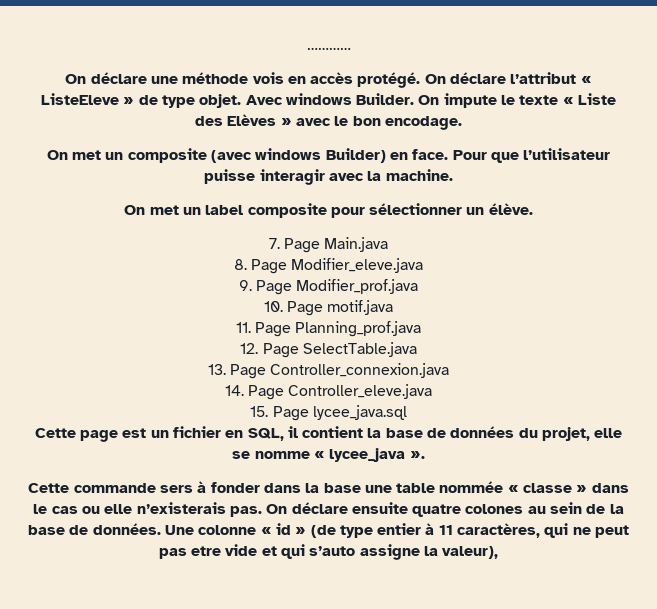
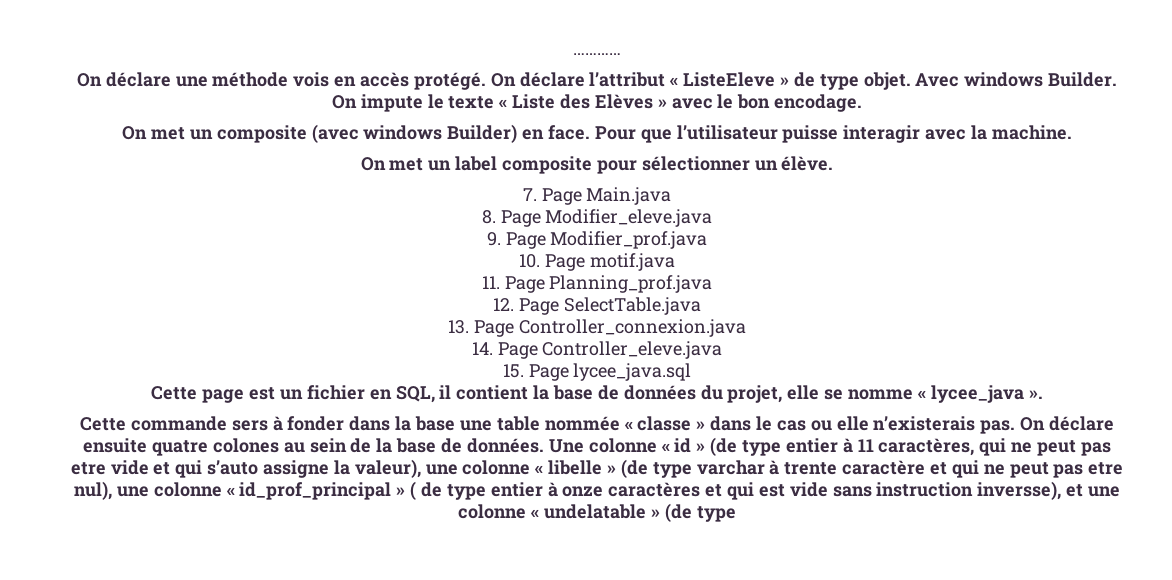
- Une colonne « id » (de type entier à 11 caractères, qui ne peut pas etre vide et qui s’auto assigne la valeur),
+ Une colonne « id » (de type entier à 11 caractères, qui ne peut pas etre vide et qui s’auto assigne la valeur), une colonne « libelle » (de type varchar à trente caractère et qui ne peut pas etre nul), une colonne « id_prof_principal » ( de type entier à onze caractères et qui est vide sans instruction inversse), et une colonne « undelatable » (de type

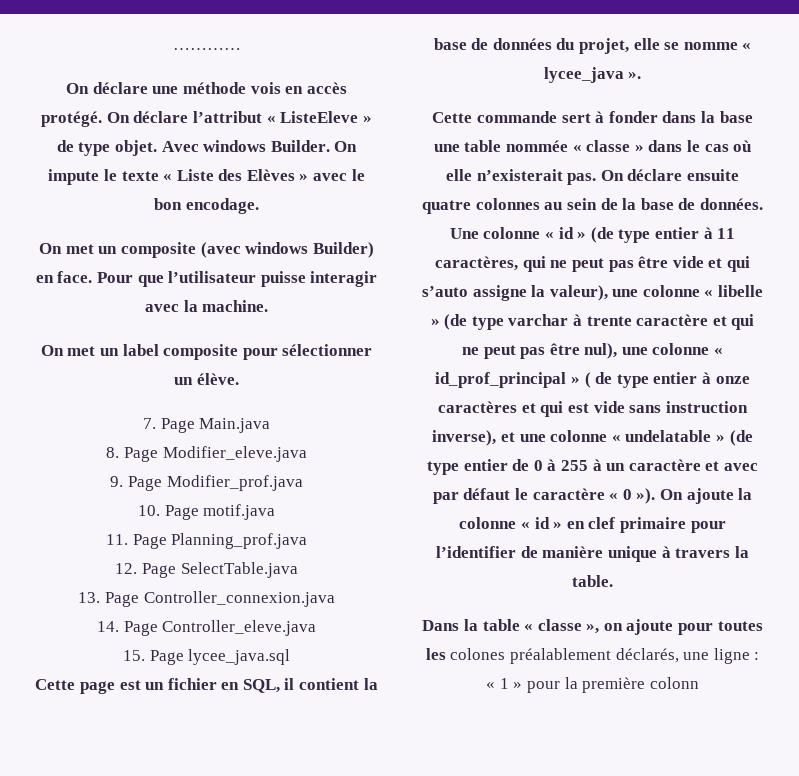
- Cette commande sers à fonder dans la base une table nommée « classe » dans le cas ou elle n’existerais pas.
+ Cette commande sert à fonder dans la base une table nommée « classe » dans le cas où elle n’existerait pas.
- On déclare ensuite quatre colones au sein de la base de données.
+ On déclare ensuite quatre colonnes au sein de la base de données.
- Une colonne « id » (de type entier à 11 caractères, qui ne peut pas etre vide et qui s’auto assigne la valeur), une colonne « libelle » (de type varchar à trente caractère et qui ne peut pas etre nul), une colonne « id_prof_principal » ( de type entier à onze caractères et qui est vide sans instruction inversse), et une colonne « undelatable » (de type
+ Une colonne « id » (de type entier à 11 caractères, qui ne peut pas être vide et qui s’auto assigne la valeur), une colonne « libelle » (de type varchar à trente caractère et qui ne peut pas être nul), une colonne « id_prof_principal » ( de type entier à onze caractères et qui est vide sans instruction inverse), et une colonne « undelatable » (de type entier de 0 à 255 à un caractère et avec par défaut le caractère « 0 »). On ajoute la colonne « id » en clef primaire pour l’identifier de manière unique à travers la table.
+ Dans la table « classe », on ajoute pour toutes les colones préalablement déclarés, une ligne : « 1 » pour la première colonn

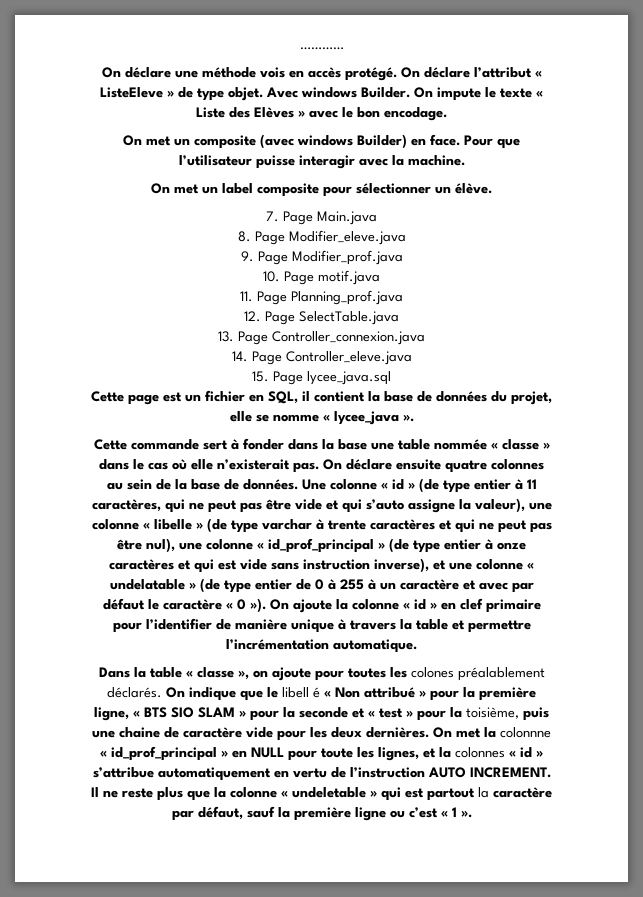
- Une colonne « id » (de type entier à 11 caractères, qui ne peut pas être vide et qui s’auto assigne la valeur), une colonne « libelle » (de type varchar à trente caractère et qui ne peut pas être nul), une colonne « id_prof_principal » ( de type entier à onze caractères et qui est vide sans instruction inverse), et une colonne « undelatable » (de type entier de 0 à 255 à un caractère et avec par défaut le caractère « 0 »).
+ Une colonne « id » (de type entier à 11 caractères, qui ne peut pas être vide et qui s’auto assigne la valeur), une colonne « libelle » (de type varchar à trente caractères et qui ne peut pas être nul), une colonne « id_prof_principal » (de type entier à onze caractères et qui est vide sans instruction inverse), et une colonne « undelatable » (de type entier de 0 à 255 à un caractère et avec par défaut le caractère « 0 »).
- On ajoute la colonne « id » en clef primaire pour l’identifier de manière unique à travers la table.
+ On ajoute la colonne « id » en clef primaire pour l’identifier de manière unique à travers la table et permettre l’incrémentation automatique.
- Dans la table « classe », on ajoute pour toutes les colones préalablement déclarés, une ligne : « 1 » pour la première colonn
+ Dans la table « classe », on ajoute pour toutes les colones préalablement déclarés. On indique que le libell é « Non attribué » pour la première ligne, « BTS SIO SLAM » pour la seconde et « test » pour la toisième, puis une chaine de caractère vide pour les deux dernières. On met la colonnne « id_prof_principal » en NULL pour toute les lignes, et la colonnes « id » s’attribue automatiquement en vertu de l’instruction AUTO INCREMENT. Il ne reste plus que la colonne « undeletable » qui est partout la caractère par défaut, sauf la première ligne ou c’est « 1 ».

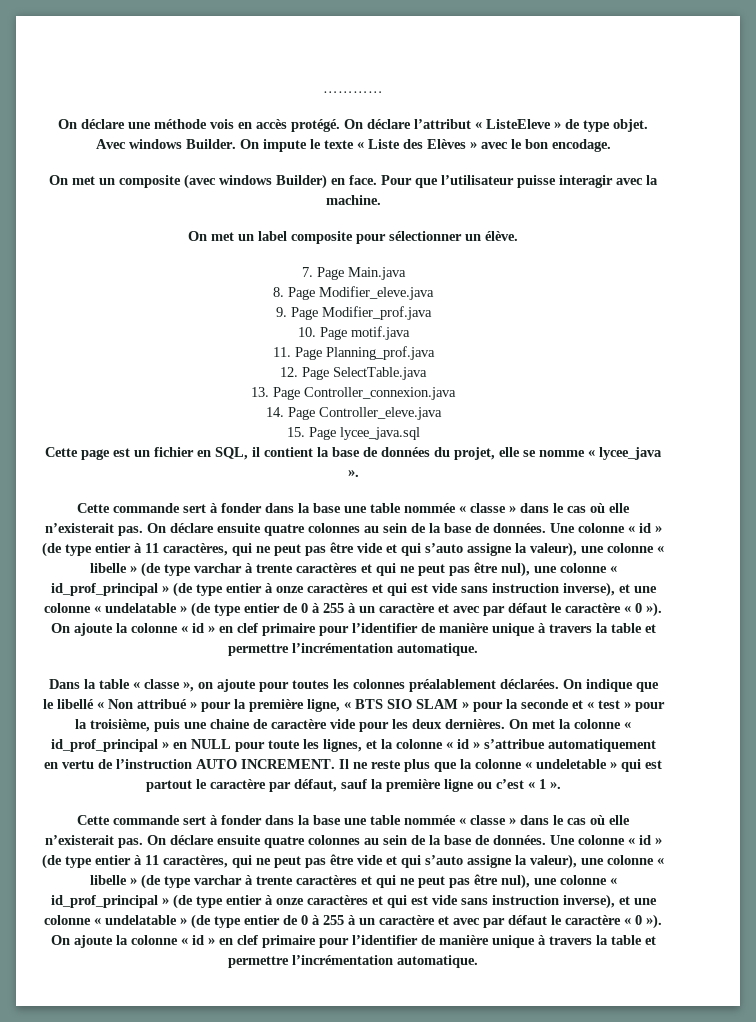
- Dans la table « classe », on ajoute pour toutes les colones préalablement déclarés.
+ Dans la table « classe », on ajoute pour toutes les colonnes préalablement déclarées.
- On indique que le libell é « Non attribué » pour la première ligne, « BTS SIO SLAM » pour la seconde et « test » pour la toisième, puis une chaine de caractère vide pour les deux dernières.
+ On indique que le libellé « Non attribué » pour la première ligne, « BTS SIO SLAM » pour la seconde et « test » pour la troisième, puis une chaine de caractère vide pour les deux dernières.
- On met la colonnne « id_prof_principal » en NULL pour toute les lignes, et la colonnes « id » s’attribue automatiquement en vertu de l’instruction AUTO INCREMENT.
+ On met la colonne « id_prof_principal » en NULL pour toute les lignes, et la colonne « id » s’attribue automatiquement en vertu de l’instruction AUTO INCREMENT.
- Il ne reste plus que la colonne « undeletable » qui est partout la caractère par défaut, sauf la première ligne ou c’est « 1 ».
+ Il ne reste plus que la colonne « undeletable » qui est partout le caractère par défaut, sauf la première ligne ou c’est « 1 ».
+ Cette commande sert à fonder dans la base une table nommée « classe » dans le cas où elle n’existerait pas. On déclare ensuite quatre colonnes au sein de la base de données. Une colonne « id » (de type entier à 11 caractères, qui ne peut pas être vide et qui s’auto assigne la valeur), une colonne « libelle » (de type varchar à trente caractères et qui ne peut pas être nul), une colonne « id_prof_principal » (de type entier à onze caractères et qui est vide sans instruction inverse), et une colonne « undelatable » (de type entier de 0 à 255 à un caractère et avec par défaut le caractère « 0 »). On ajoute la colonne « id » en clef primaire pour l’identifier de manière unique à travers la table et permettre l’incrémentation automatique.

